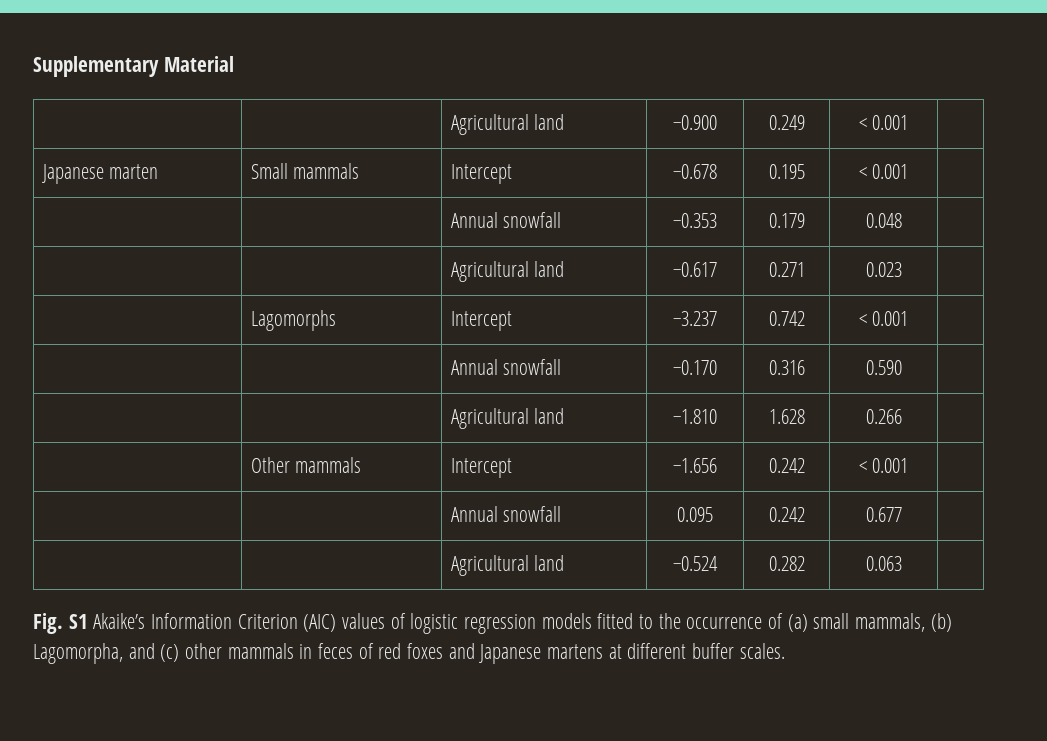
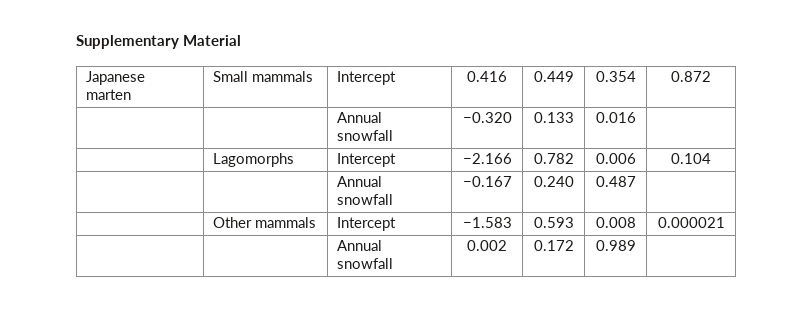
- | | Agricultural land | −0.900 | 0.249 | < 0.001 |
- Japanese marten | Small mammals | Intercept | −0.678 | 0.195 | < 0.001 |
- | | Annual snowfall | −0.353 | 0.179 | 0.048 |
- | | Agricultural land | −0.617 | 0.271 | 0.023 |
- | Lagomorphs | Intercept | −3.237 | 0.742 | < 0.001 |
- | | Annual snowfall | −0.170 | 0.316 | 0.590 |
- | | Agricultural land | −1.810 | 1.628 | 0.266 |
- | Other mammals | Intercept | −1.656 | 0.242 | < 0.001 |
- | | Annual snowfall | 0.095 | 0.242 | 0.677 |
- | | Agricultural land | −0.524 | 0.282 | 0.063 |
- Fig. S1 Akaike’s Information Criterion (AIC) values of logistic regression models fitted to the occurrence of (a) small mammals, (b) Lagomorpha, and (c) other mammals in feces of red foxes and Japanese martens at different buffer scales.
+ Japanese marten | Small mammals | Intercept | 0.416 | 0.449 | 0.354 | 0.872
+ | | Annual snowfall | −0.320 | 0.133 | 0.016 |
+ | Lagomorphs | Intercept | −2.166 | 0.782 | 0.006 | 0.104
+ | | Annual snowfall | −0.167 | 0.240 | 0.487 |
+ | Other mammals | Intercept | −1.583 | 0.593 | 0.008 | 0.000021
+ | | Annual snowfall | 0.002 | 0.172 | 0.989 |

